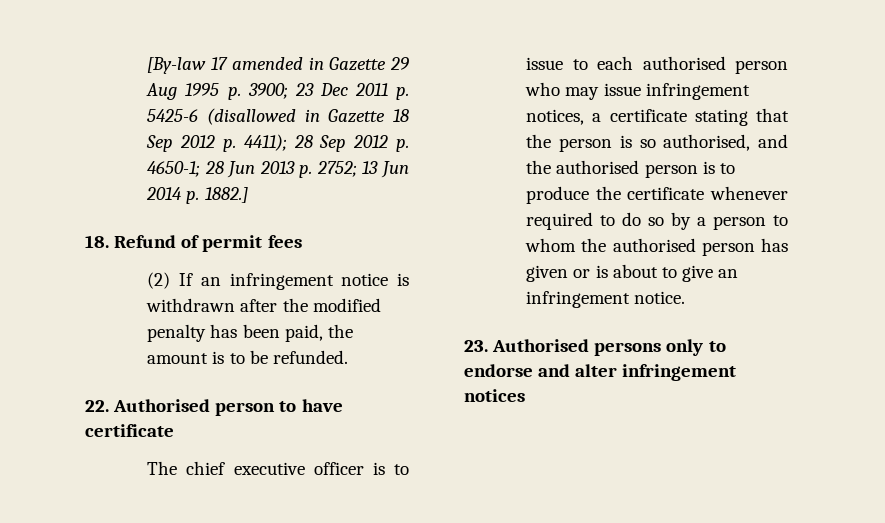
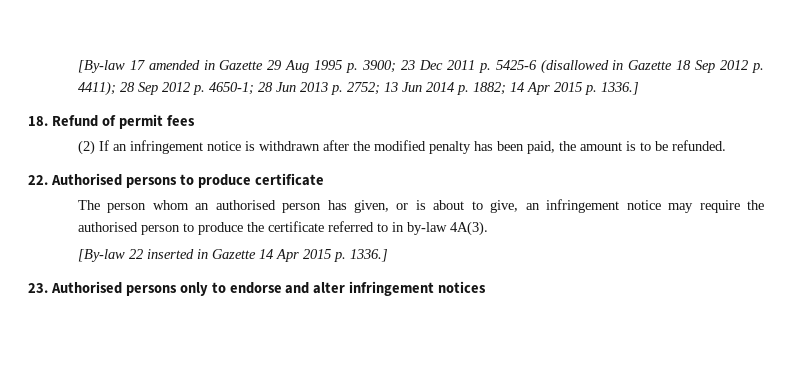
- [By-law 17 amended in Gazette 29 Aug 1995 p. 3900; 23 Dec 2011 p. 5425-6 (disallowed in Gazette 18 Sep 2012 p. 4411); 28 Sep 2012 p. 4650-1; 28 Jun 2013 p. 2752; 13 Jun 2014 p. 1882.]
+ [By-law 17 amended in Gazette 29 Aug 1995 p. 3900; 23 Dec 2011 p. 5425-6 (disallowed in Gazette 18 Sep 2012 p. 4411); 28 Sep 2012 p. 4650-1; 28 Jun 2013 p. 2752; 13 Jun 2014 p. 1882; 14 Apr 2015 p. 1336.]
- 22. Authorised person to have certificate
+ 22. Authorised persons to produce certificate
- The chief executive officer is to issue to each authorised person who may issue infringement notices, a certificate stating that the person is so authorised, and the authorised person is to produce the certificate whenever required to do so by a person to whom the authorised person has given or is about to give an infringement notice.
+ The person whom an authorised person has given, or is about to give, an infringement notice may require the authorised person to produce the certificate referred to in by-law 4A(3).
+ [By-law 22 inserted in Gazette 14 Apr 2015 p. 1336.]

